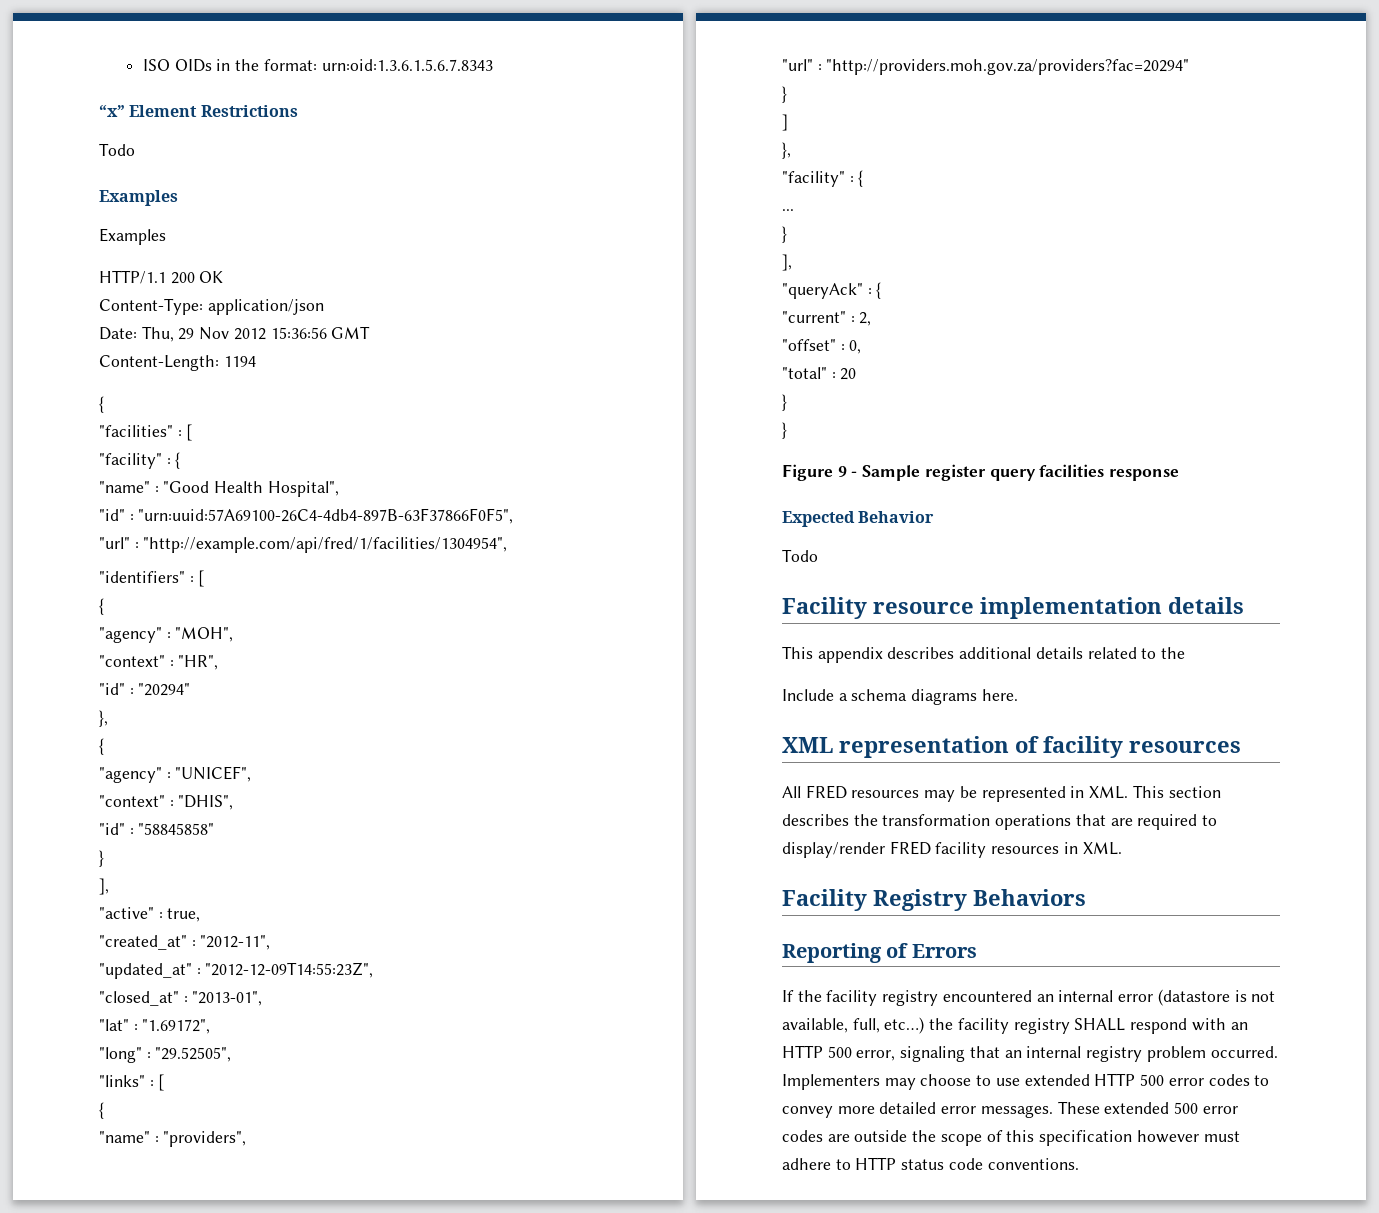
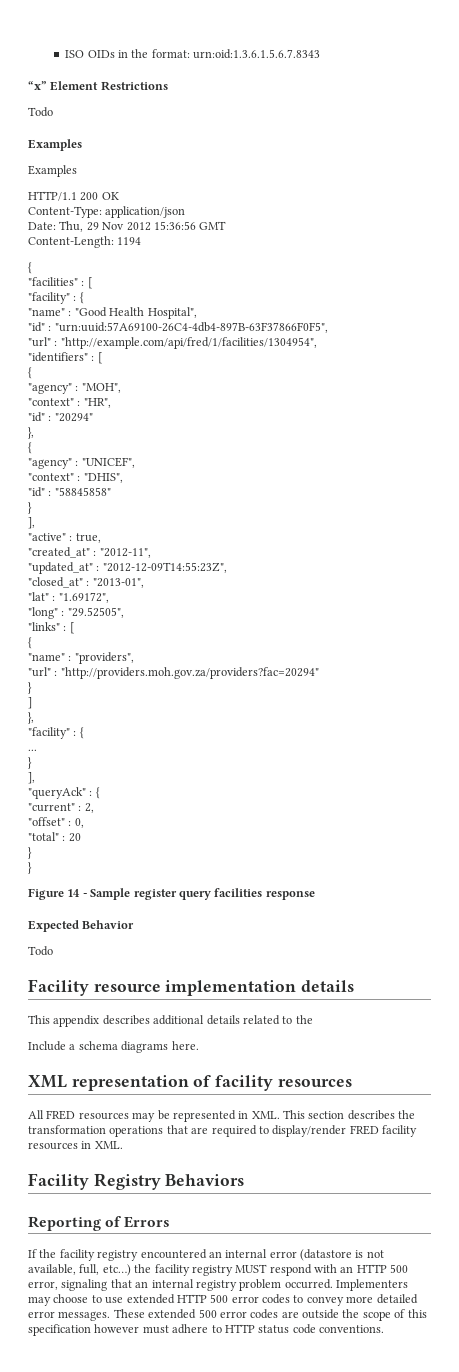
- Figure 9 - Sample register query facilities response
+ Figure 14 - Sample register query facilities response
- If the facility registry encountered an internal error (datastore is not available, full, etc…) the facility registry SHALL respond with an HTTP 500 error, signaling that an internal registry problem occurred.
+ If the facility registry encountered an internal error (datastore is not available, full, etc…) the facility registry MUST respond with an HTTP 500 error, signaling that an internal registry problem occurred.

